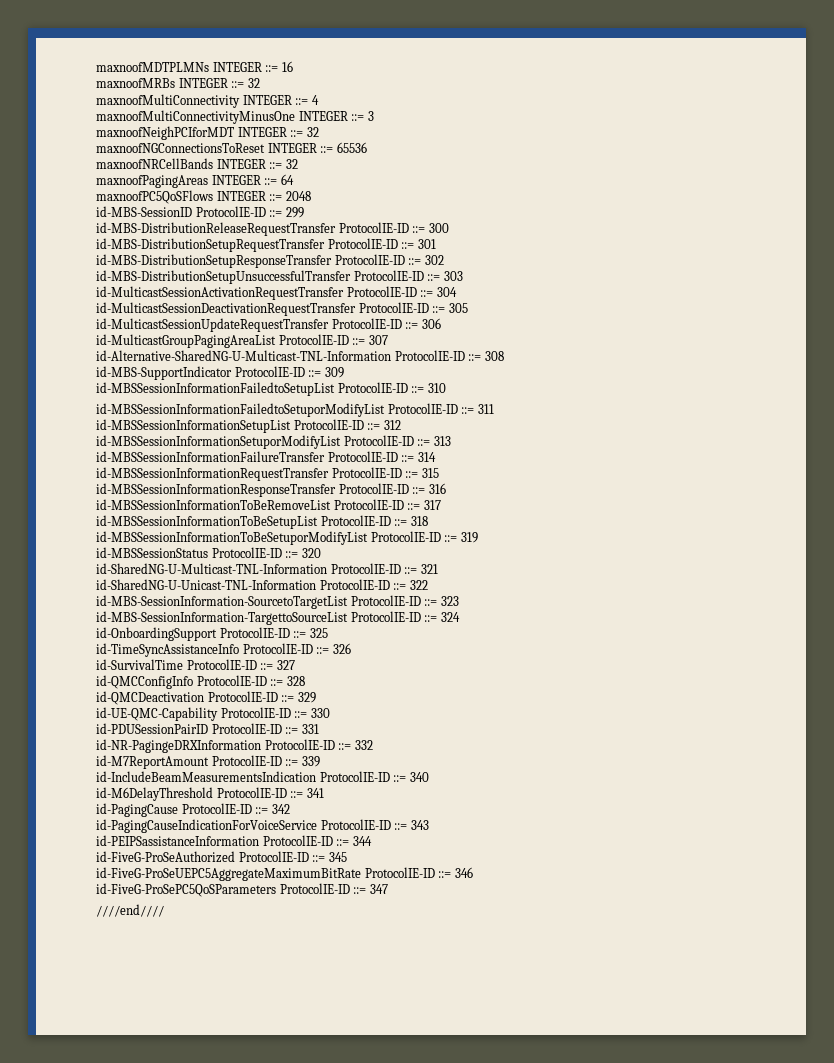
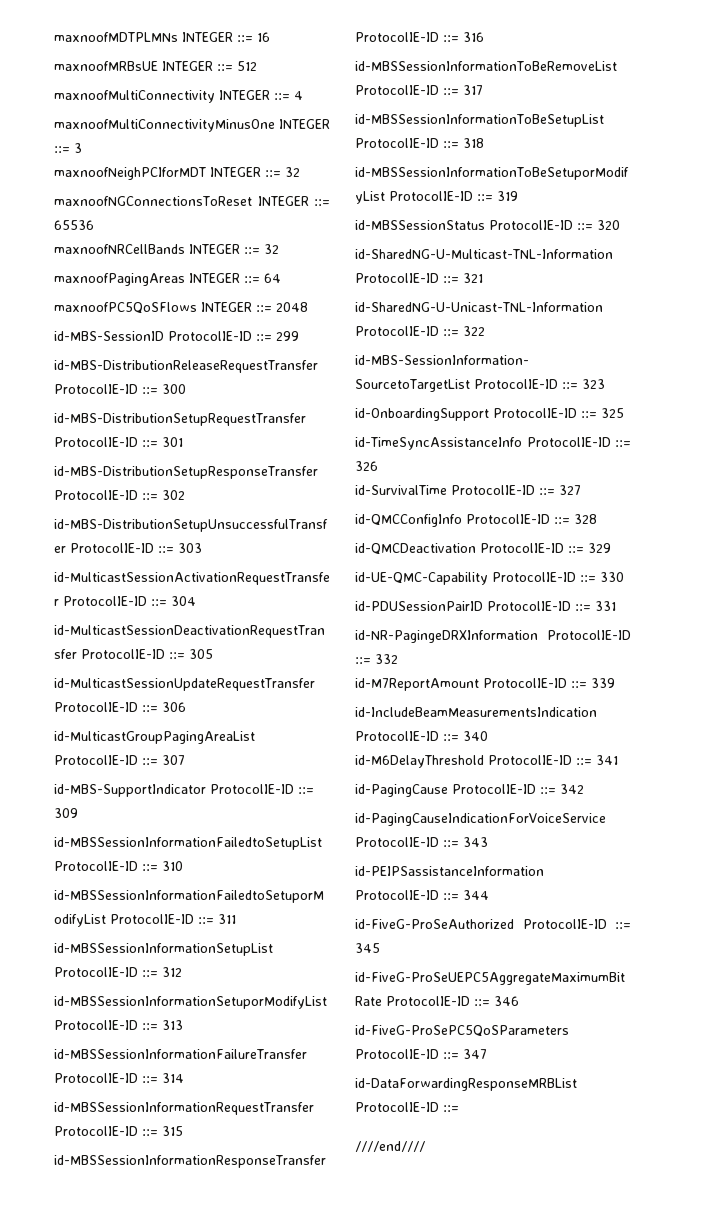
- maxnoofMRBs INTEGER ::= 32
+ maxnoofMRBsUE INTEGER ::= 512
- id-Alternative-SharedNG-U-Multicast-TNL-Information ProtocolIE-ID ::= 308
- id-MBS-SessionInformation-TargettoSourceList ProtocolIE-ID ::= 324
+ id-DataForwardingResponseMRBList ProtocolIE-ID ::=

